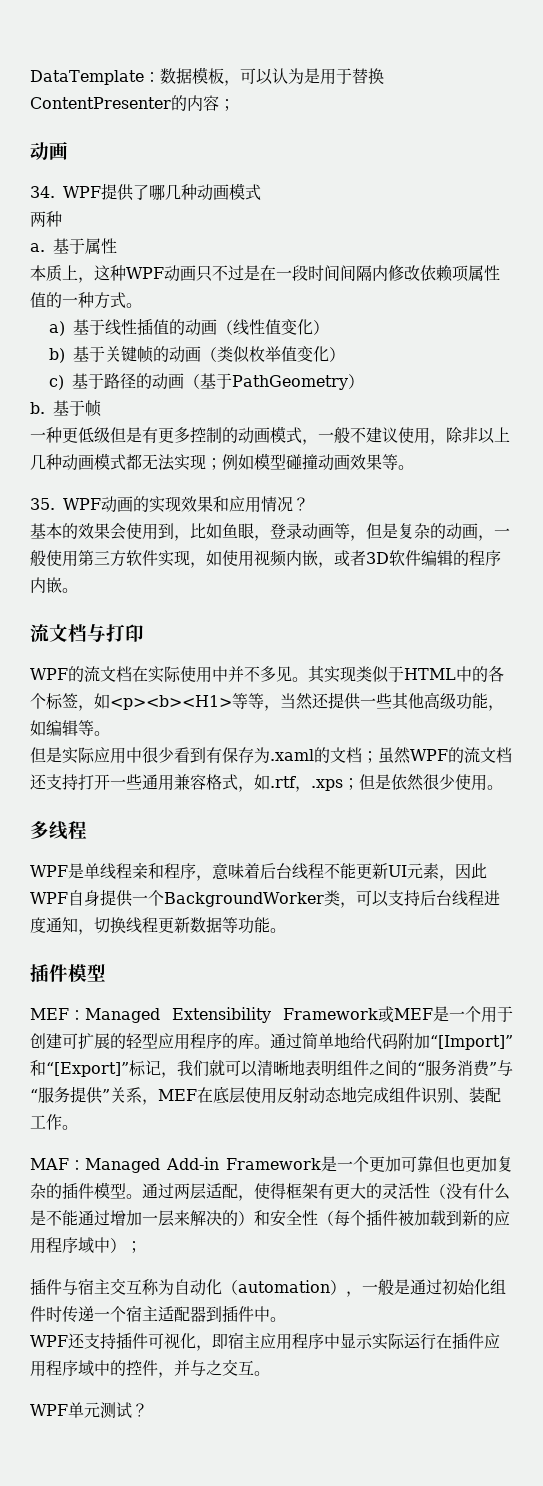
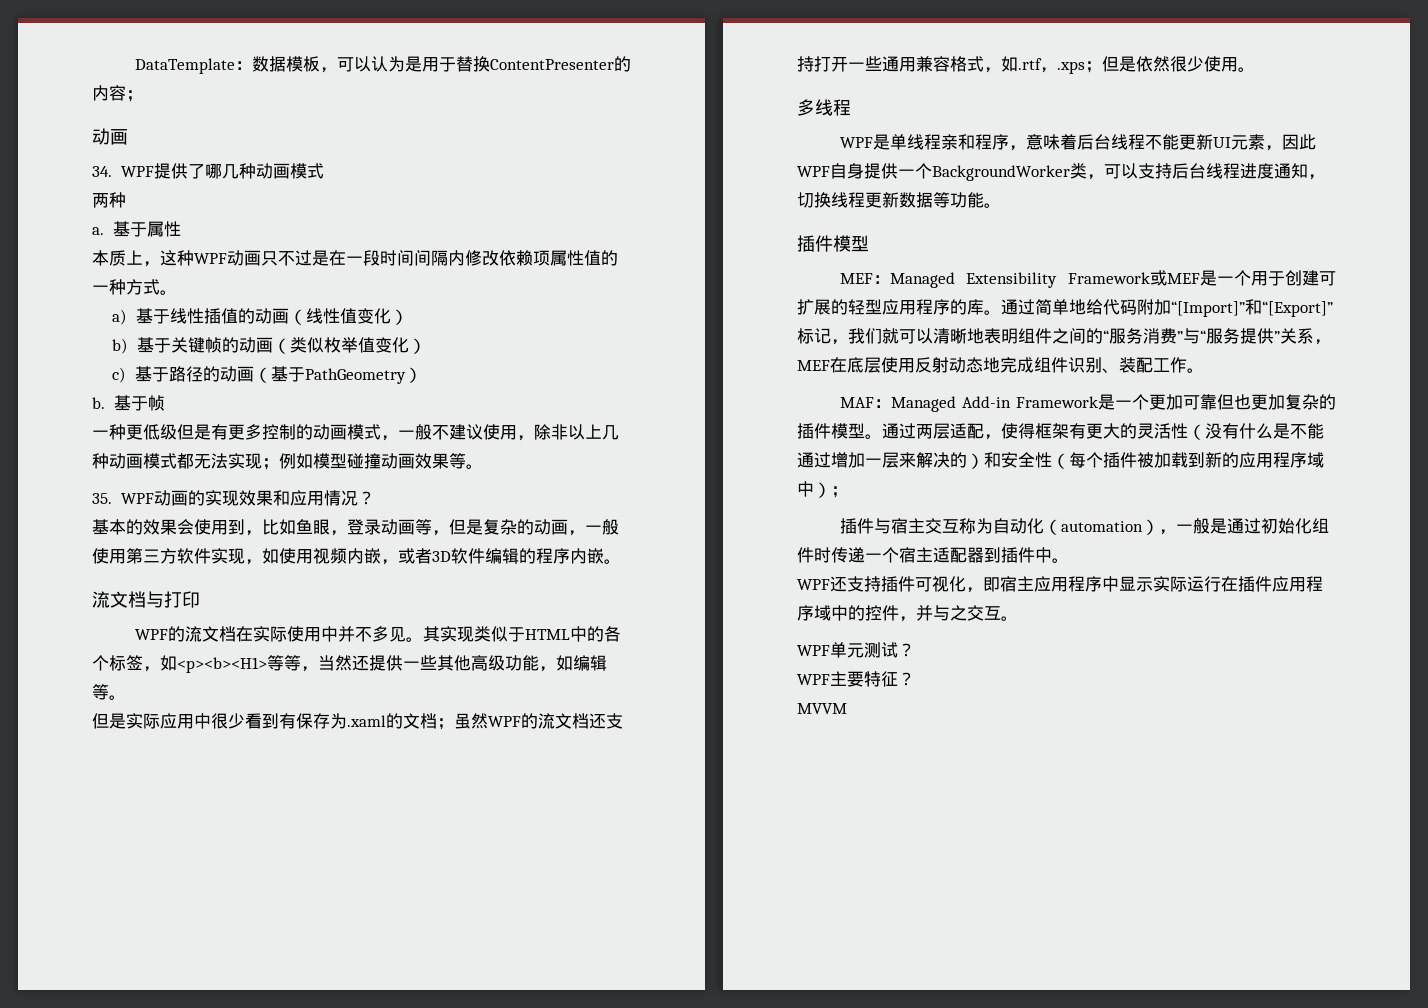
+ WPF主要特征？
+ MVVM

